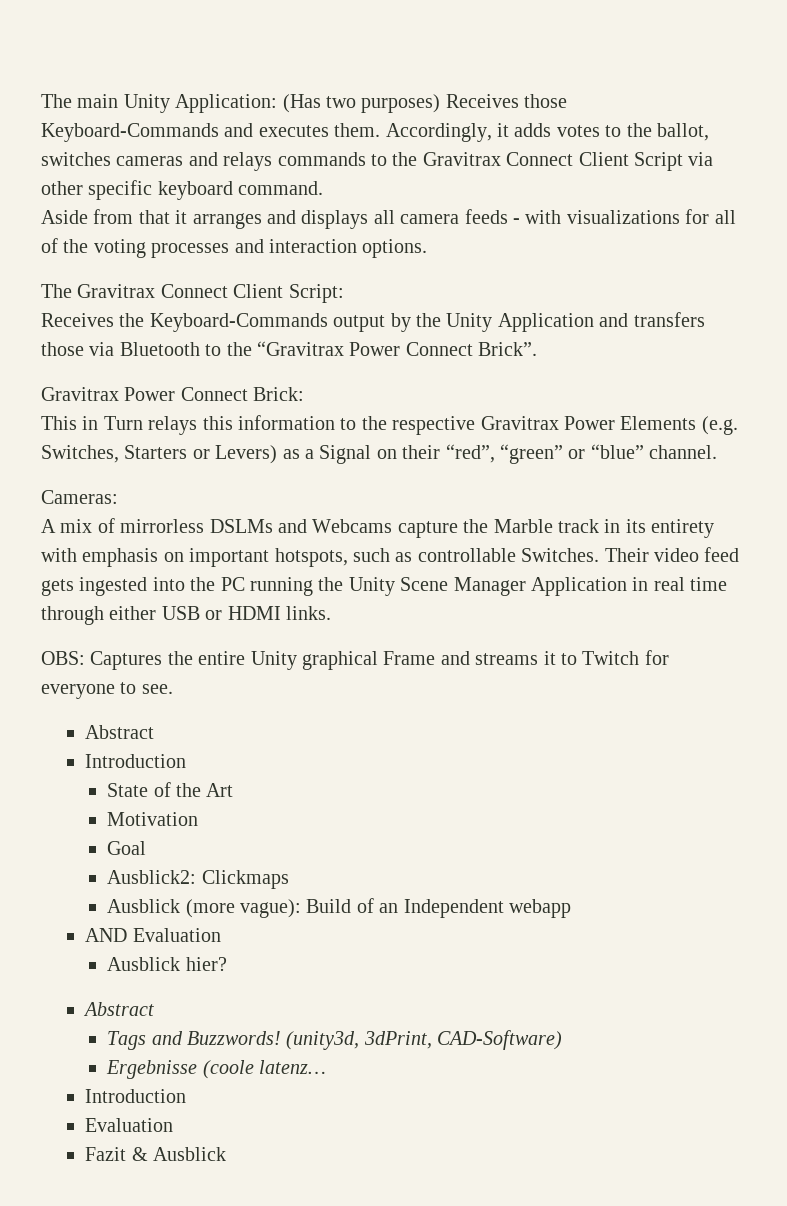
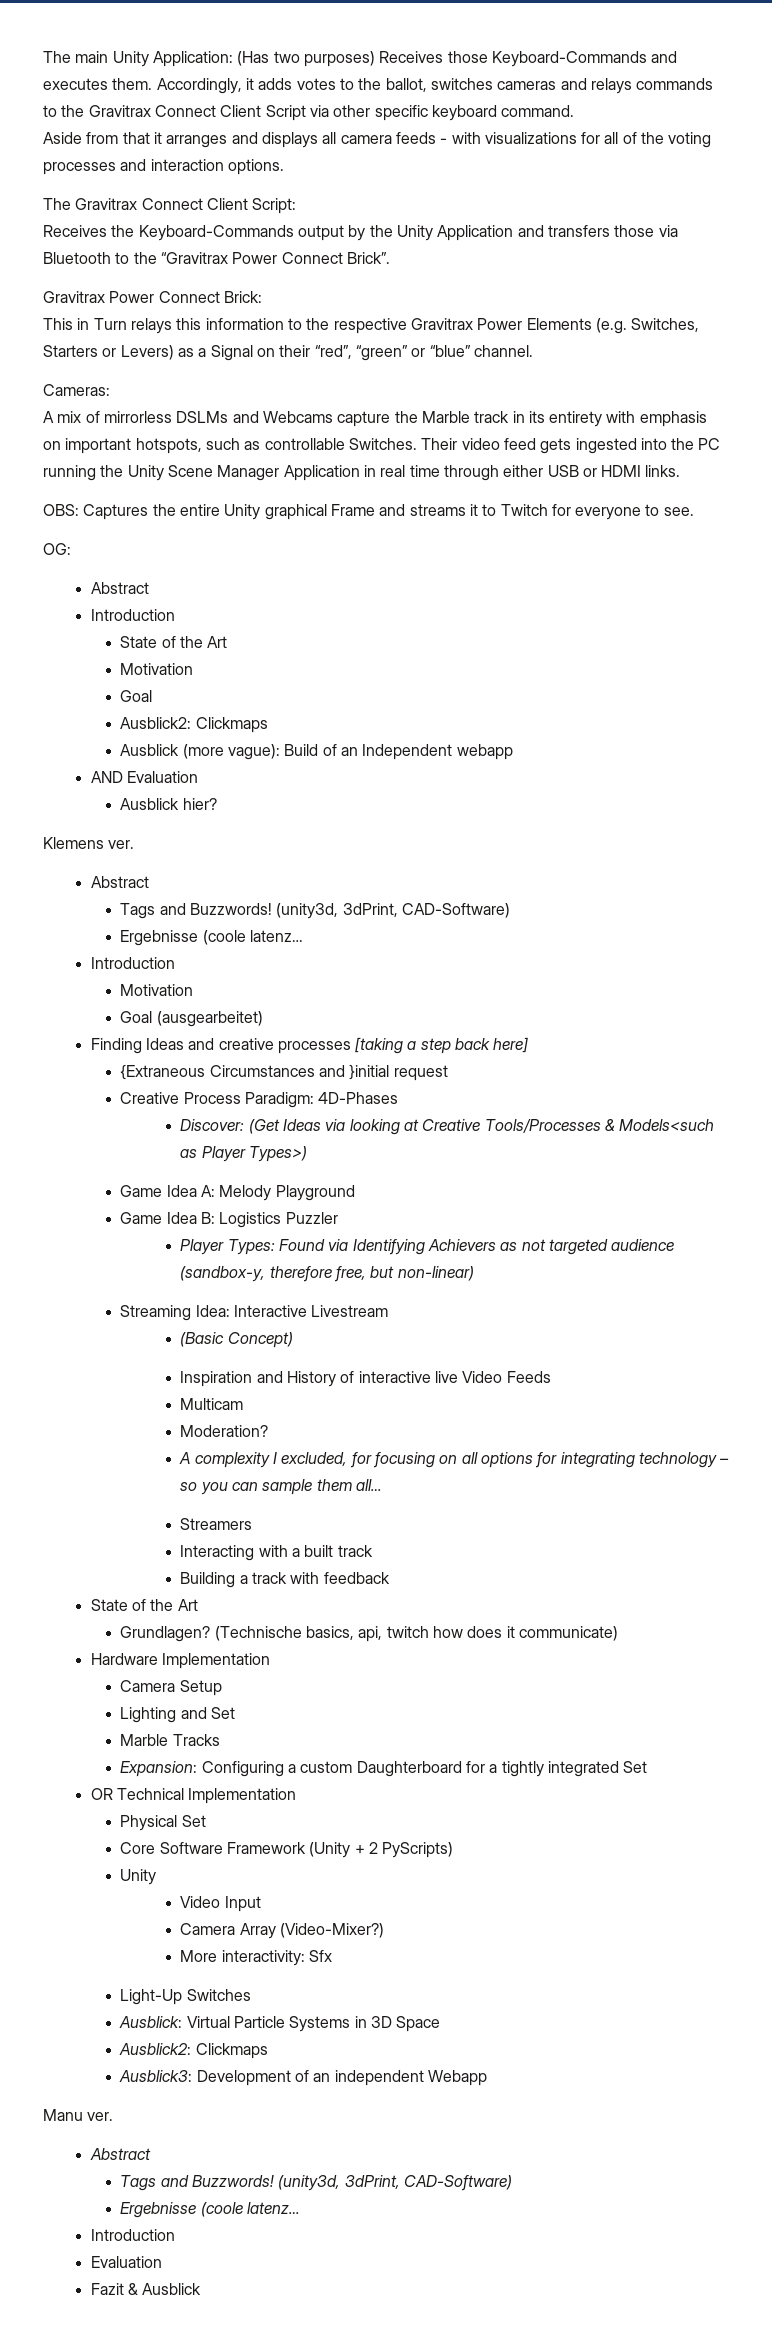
+ OG:
+ Klemens ver.
+ Abstract
+ Tags and Buzzwords! (unity3d, 3dPrint, CAD-Software)
+ Ergebnisse (coole latenz…
+ Introduction
+ Motivation
+ Goal (ausgearbeitet)
+ Finding Ideas and creative processes [taking a step back here]
+ {Extraneous Circumstances and }initial request
+ Creative Process Paradigm: 4D-Phases
+ Discover: (Get Ideas via looking at Creative Tools/Processes & Models<such as Player Types>)
+ Game Idea A: Melody Playground
+ Game Idea B: Logistics Puzzler
+ Player Types: Found via Identifying Achievers as not targeted audience (sandbox-y, therefore free, but non-linear)
+ Streaming Idea: Interactive Livestream
+ (Basic Concept)
+ Inspiration and History of interactive live Video Feeds
+ Multicam
+ Moderation?
+ A complexity I excluded, for focusing on all options for integrating technology – so you can sample them all…
+ Streamers
+ Interacting with a built track
+ Building a track with feedback
+ State of the Art
+ Grundlagen? (Technische basics, api, twitch how does it communicate)
+ Hardware Implementation
+ Camera Setup
+ Lighting and Set
+ Marble Tracks
+ Expansion: Configuring a custom Daughterboard for a tightly integrated Set
+ OR Technical Implementation
+ Physical Set
+ Core Software Framework (Unity + 2 PyScripts)
+ Unity
+ Video Input
+ Camera Array (Video-Mixer?)
+ More interactivity: Sfx
+ Light-Up Switches
+ Ausblick: Virtual Particle Systems in 3D Space
+ Ausblick2: Clickmaps
+ Ausblick3: Development of an independent Webapp
+ Manu ver.

